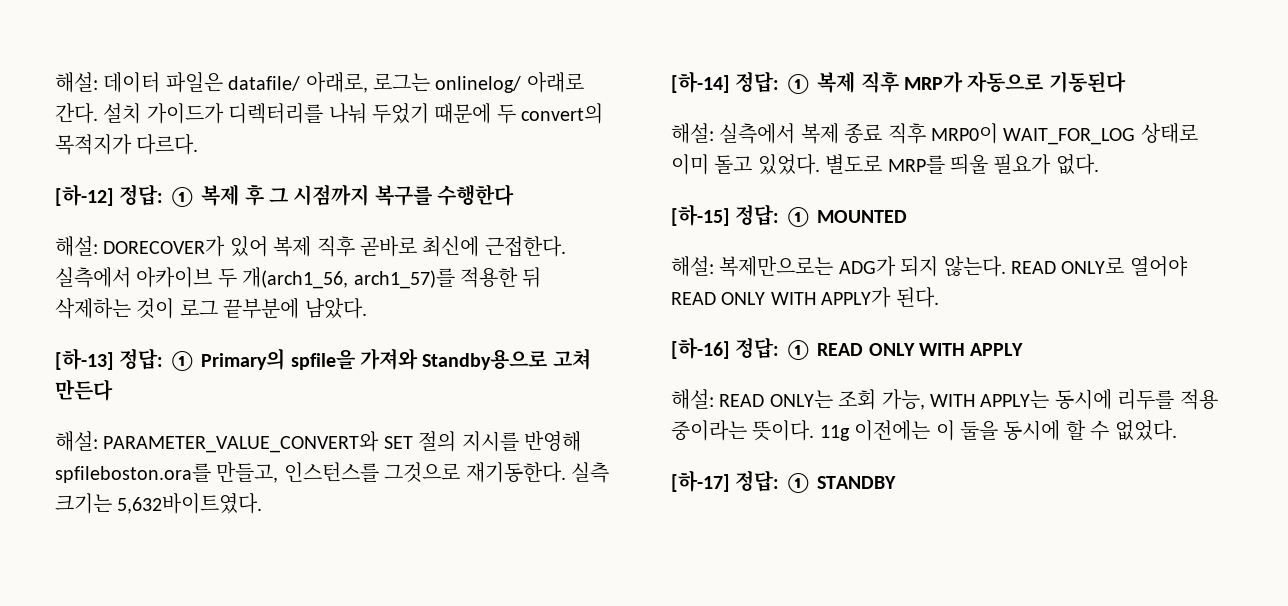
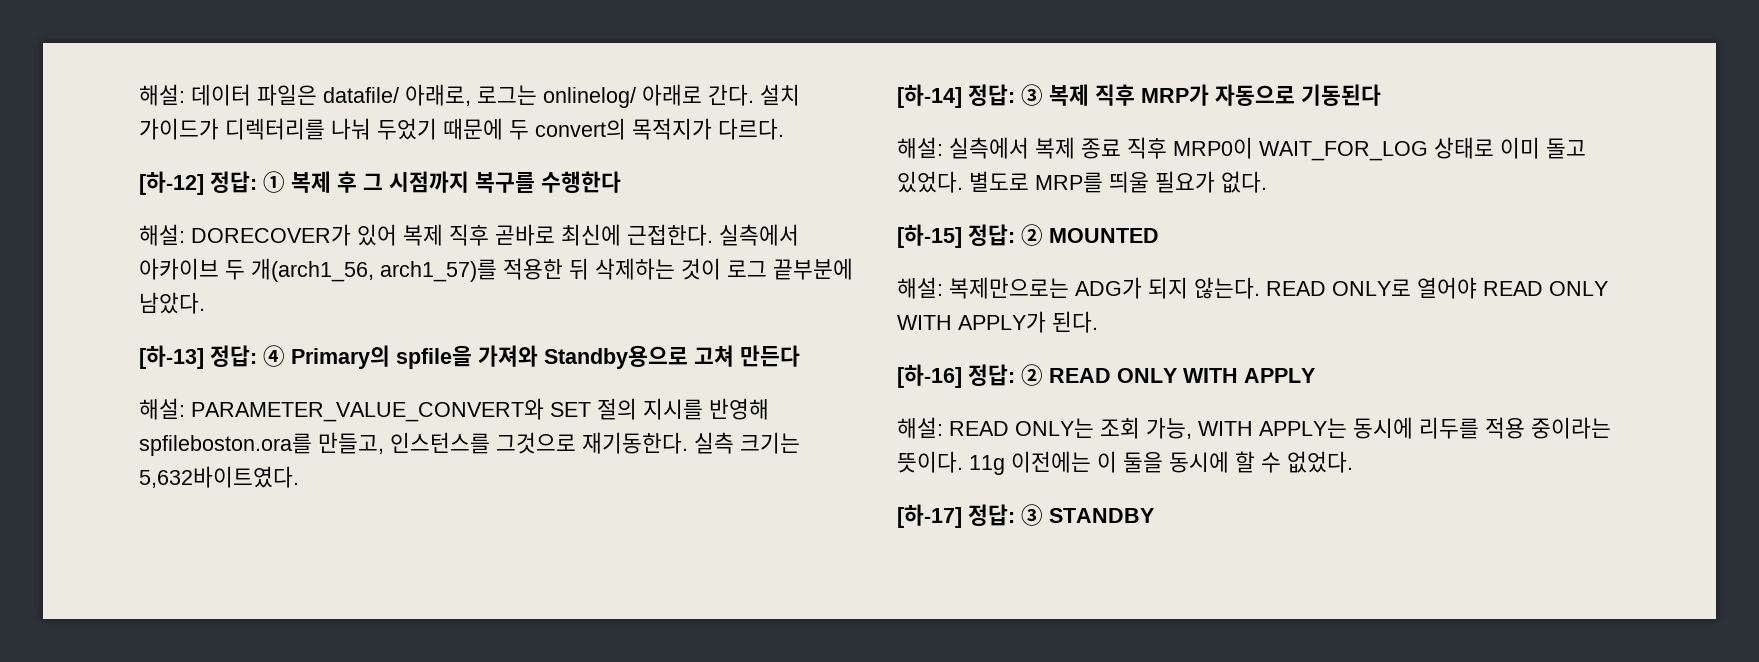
- [하-13] 정답: ① Primary의 spfile을 가져와 Standby용으로 고쳐 만든다
+ [하-13] 정답: ④ Primary의 spfile을 가져와 Standby용으로 고쳐 만든다
- [하-14] 정답: ① 복제 직후 MRP가 자동으로 기동된다
+ [하-14] 정답: ③ 복제 직후 MRP가 자동으로 기동된다
- [하-15] 정답: ① MOUNTED
+ [하-15] 정답: ② MOUNTED
- [하-16] 정답: ① READ ONLY WITH APPLY
+ [하-16] 정답: ② READ ONLY WITH APPLY
- [하-17] 정답: ① STANDBY
+ [하-17] 정답: ③ STANDBY

